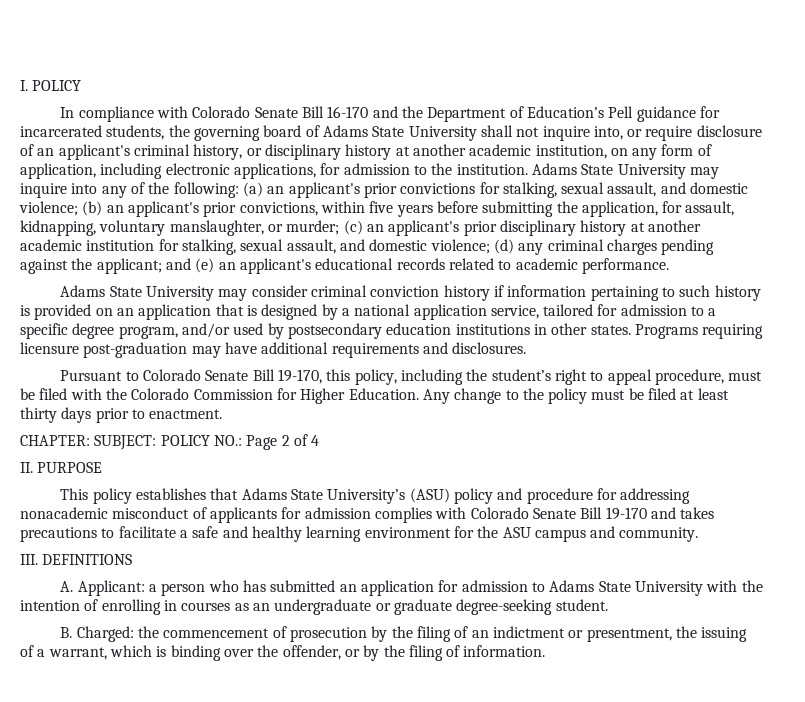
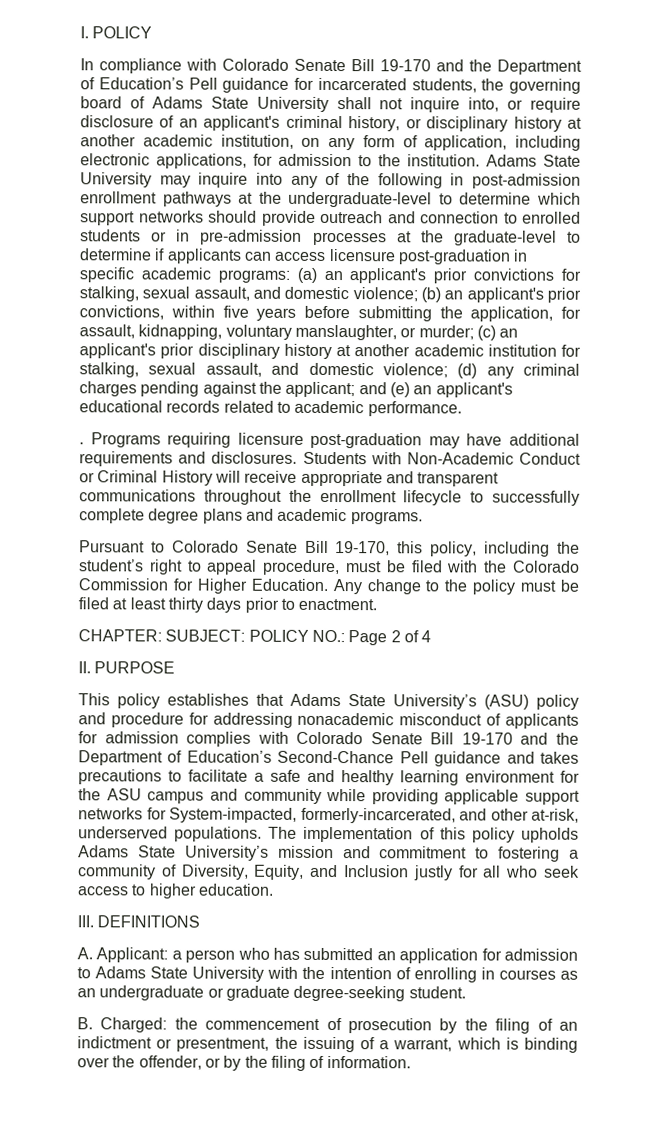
- In compliance with Colorado Senate Bill 16-170 and the Department of Education’s Pell guidance for incarcerated students, the governing board of Adams State University shall not inquire into, or require disclosure of an applicant's criminal history, or disciplinary history at another academic institution, on any form of application, including electronic applications, for admission to the institution.
+ In compliance with Colorado Senate Bill 19-170 and the Department of Education’s Pell guidance for incarcerated students, the governing board of Adams State University shall not inquire into, or require disclosure of an applicant's criminal history, or disciplinary history at another academic institution, on any form of application, including electronic applications, for admission to the institution.
- Adams State University may inquire into any of the following:
+ Adams State University may inquire into any of the following in post-admission enrollment pathways at the undergraduate-level to determine which support networks should provide outreach and connection to enrolled students or in pre-admission processes at the graduate-level to determine if applicants can access licensure post-graduation in specific academic programs:
- Adams State University may consider criminal conviction history if information pertaining to such history is provided on an application that is designed by a national application service, tailored for admission to a specific degree program, and/or used by postsecondary education institutions in other states.
+ .
+ Students with Non-Academic Conduct or Criminal History will receive appropriate and transparent communications throughout the enrollment lifecycle to successfully complete degree plans and academic programs.
- This policy establishes that Adams State University’s (ASU) policy and procedure for addressing nonacademic misconduct of applicants for admission complies with Colorado Senate Bill 19-170 and takes precautions to facilitate a safe and healthy learning environment for the ASU campus and community.
+ This policy establishes that Adams State University’s (ASU) policy and procedure for addressing nonacademic misconduct of applicants for admission complies with Colorado Senate Bill 19-170 and the Department of Education’s Second-Chance Pell guidance and takes precautions to facilitate a safe and healthy learning environment for the ASU campus and community while providing applicable support networks for System-impacted, formerly-incarcerated, and other at-risk, underserved populations. The implementation of this policy upholds Adams State University’s mission and commitment to fostering a community of Diversity, Equity, and Inclusion justly for all who seek access to higher education.

